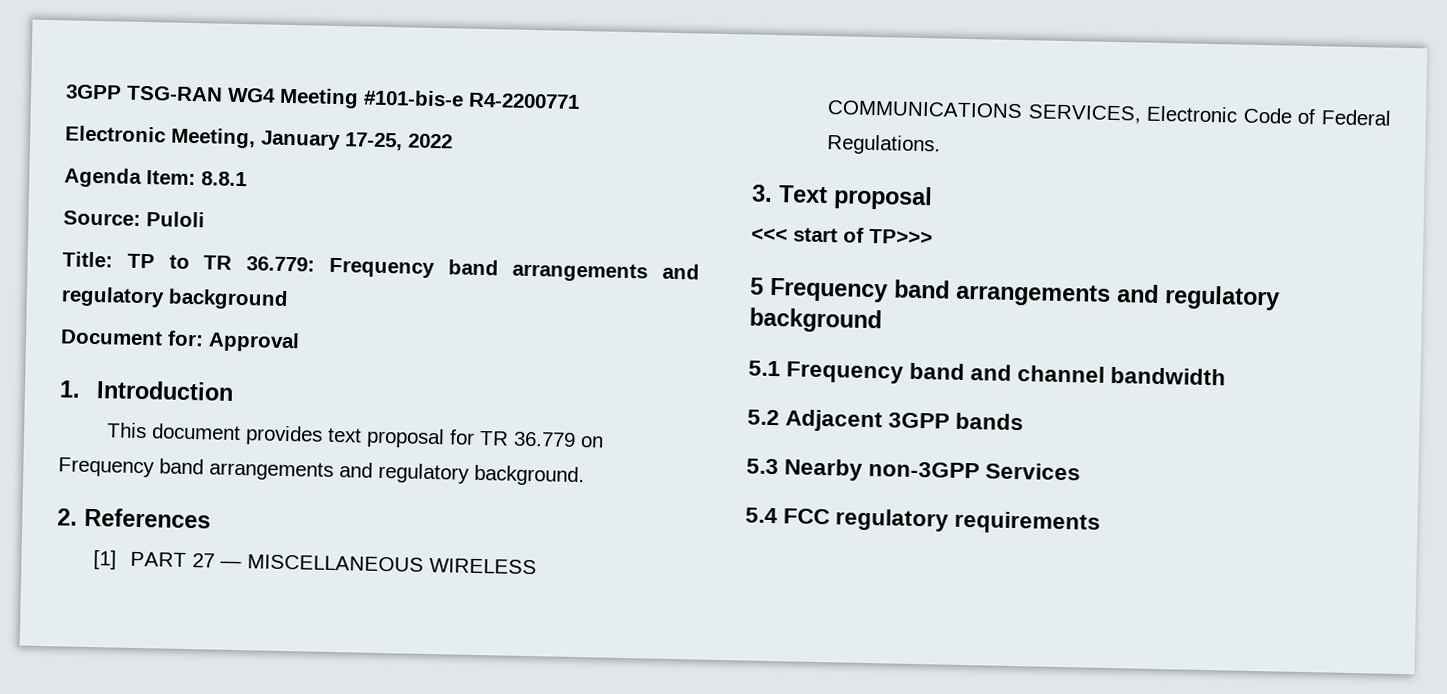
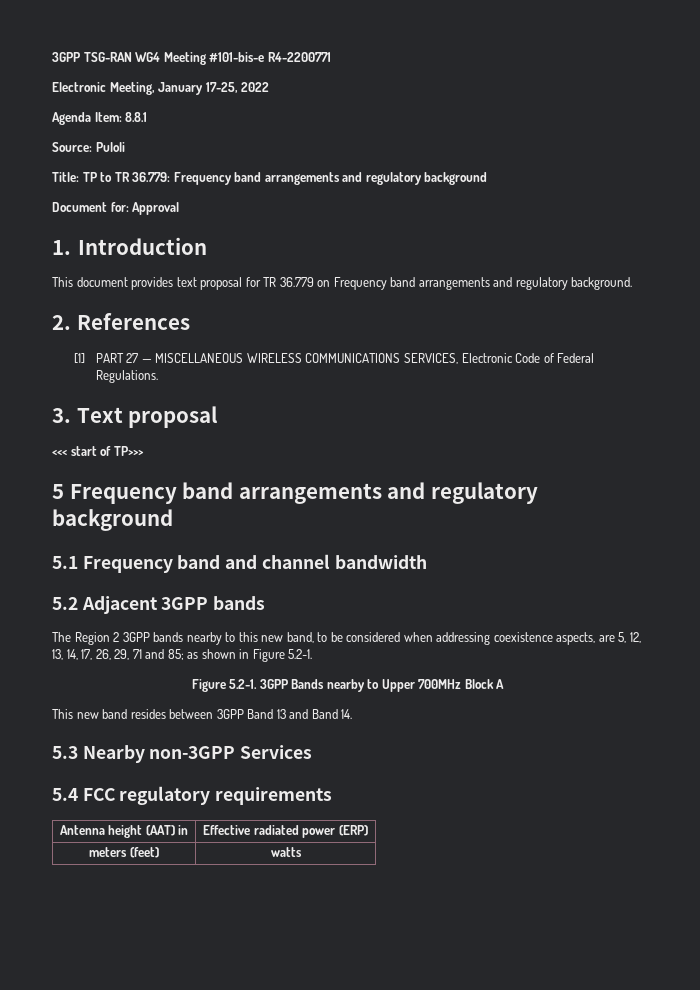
+ The Region 2 3GPP bands nearby to this new band, to be considered when addressing coexistence aspects, are 5, 12, 13, 14, 17, 26, 29, 71 and 85; as shown in Figure 5.2-1.
+ Figure 5.2-1. 3GPP Bands nearby to Upper 700MHz Block A
+ This new band resides between 3GPP Band 13 and Band 14.
+ Antenna height (AAT) in | Effective radiated power (ERP)
+ meters (feet) | watts

